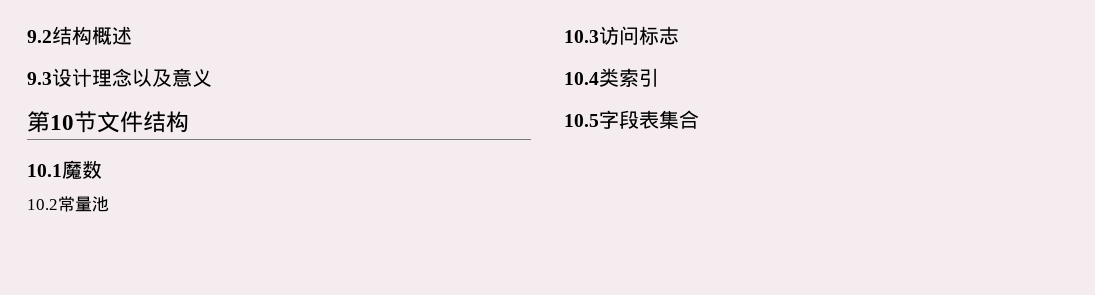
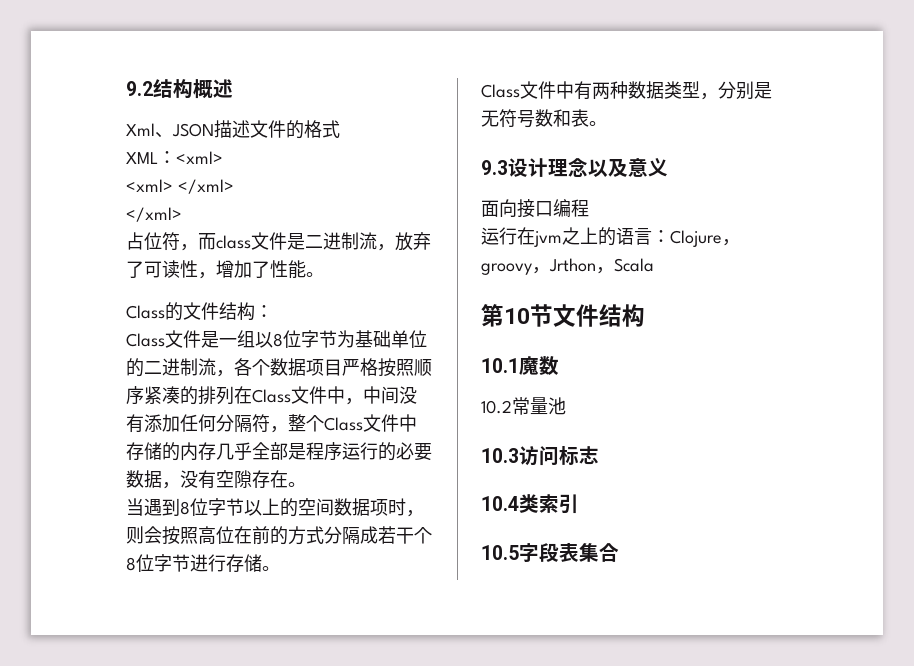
+ Xml、JSON描述文件的格式
+ XML：<xml>
+ <xml> </xml>
+ </xml>
+ 占位符，而class文件是二进制流，放弃了可读性，增加了性能。
+ Class的文件结构：
+ Class文件是一组以8位字节为基础单位的二进制流，各个数据项目严格按照顺序紧凑的排列在Class文件中，中间没有添加任何分隔符，整个Class文件中存储的内存几乎全部是程序运行的必要数据，没有空隙存在。
+ 当遇到8位字节以上的空间数据项时，则会按照高位在前的方式分隔成若干个8位字节进行存储。
+ Class文件中有两种数据类型，分别是无符号数和表。
+ 面向接口编程
+ 运行在jvm之上的语言：Clojure，groovy，Jrthon，Scala

